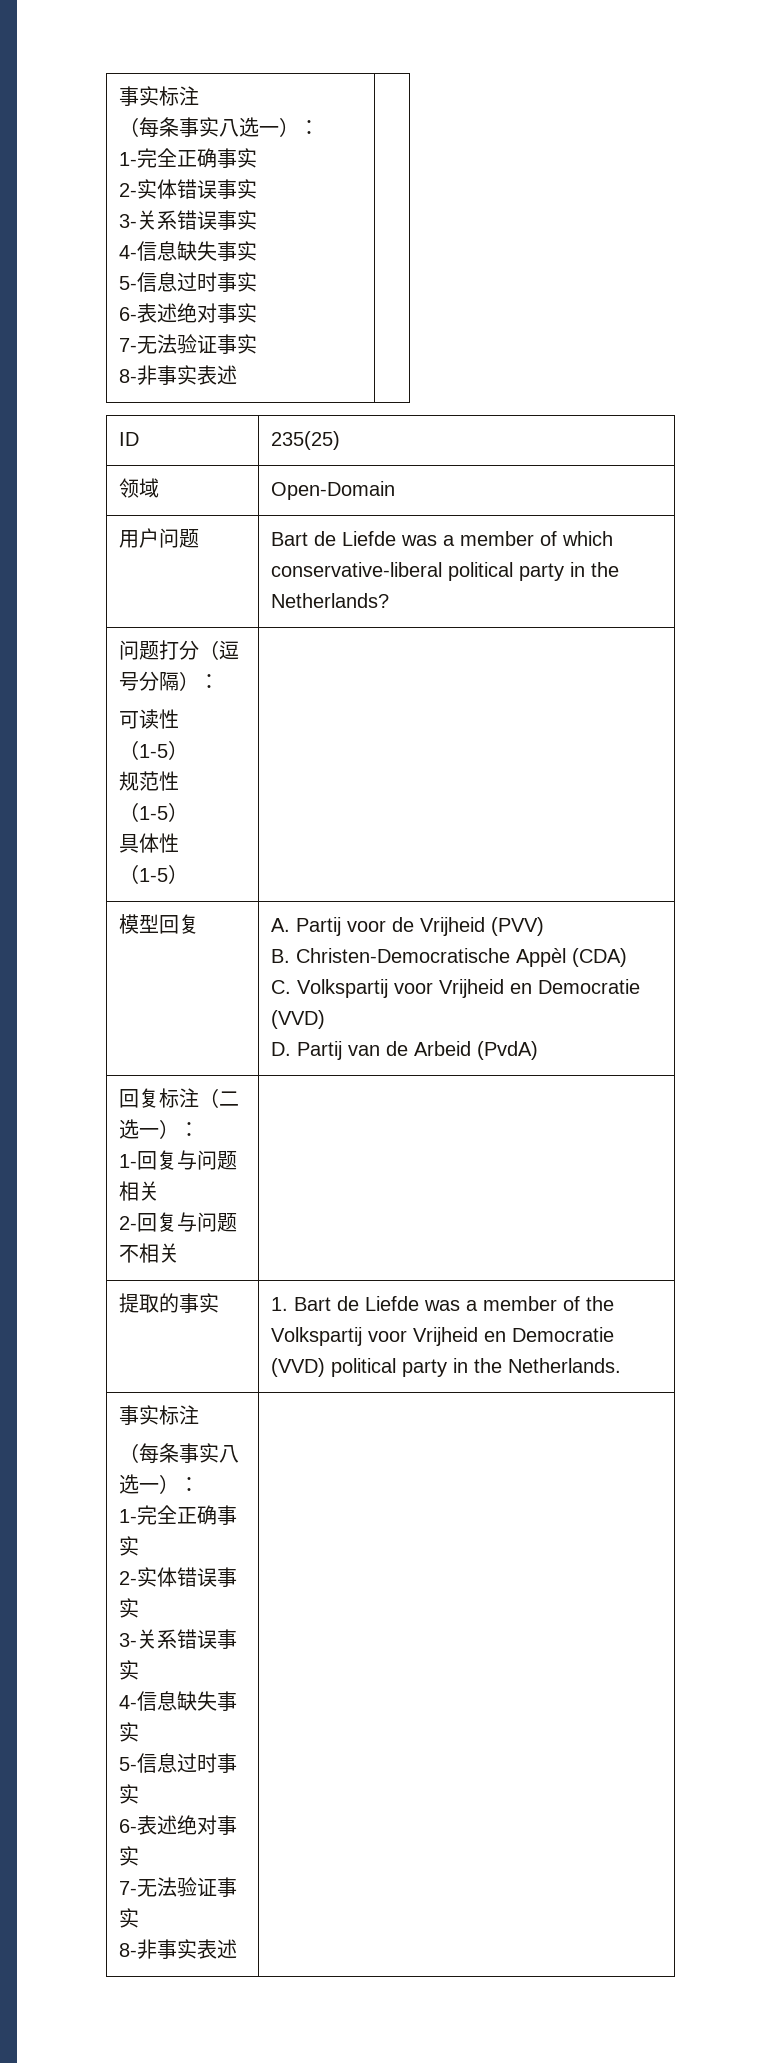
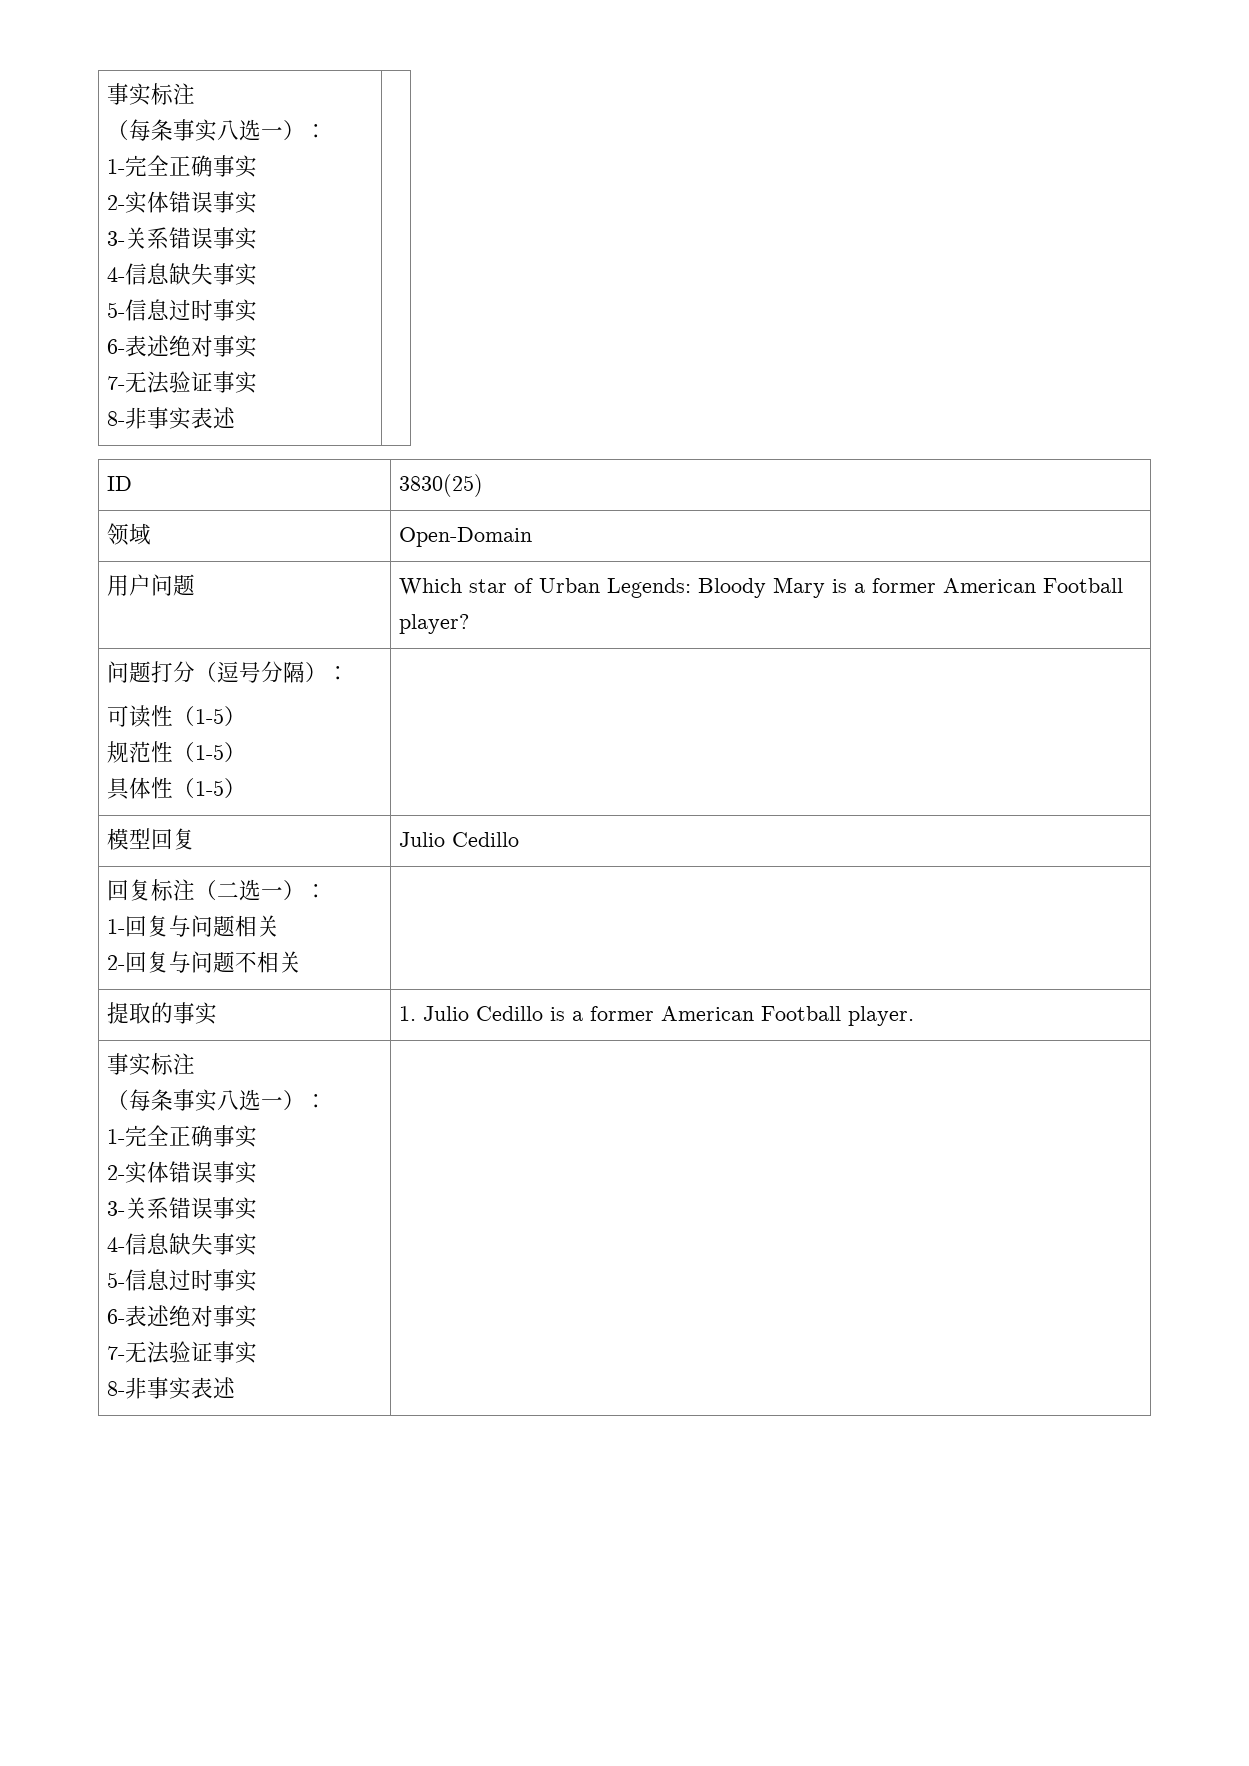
- ID | 235(25)
+ ID | 3830(25)
- 用户问题 | Bart de Liefde was a member of which conservative-liberal political party in the Netherlands?
+ 用户问题 | Which star of Urban Legends: Bloody Mary is a former American Football player?
- 模型回复 | A. Partij voor de Vrijheid (PVV)
- B. Christen-Democratische Appèl (CDA)
- C. Volkspartij voor Vrijheid en Democratie (VVD)
- D. Partij van de Arbeid (PvdA)
+ 模型回复 | Julio Cedillo
- 提取的事实 | 1. Bart de Liefde was a member of the Volkspartij voor Vrijheid en Democratie (VVD) political party in the Netherlands.
+ 提取的事实 | 1. Julio Cedillo is a former American Football player.

